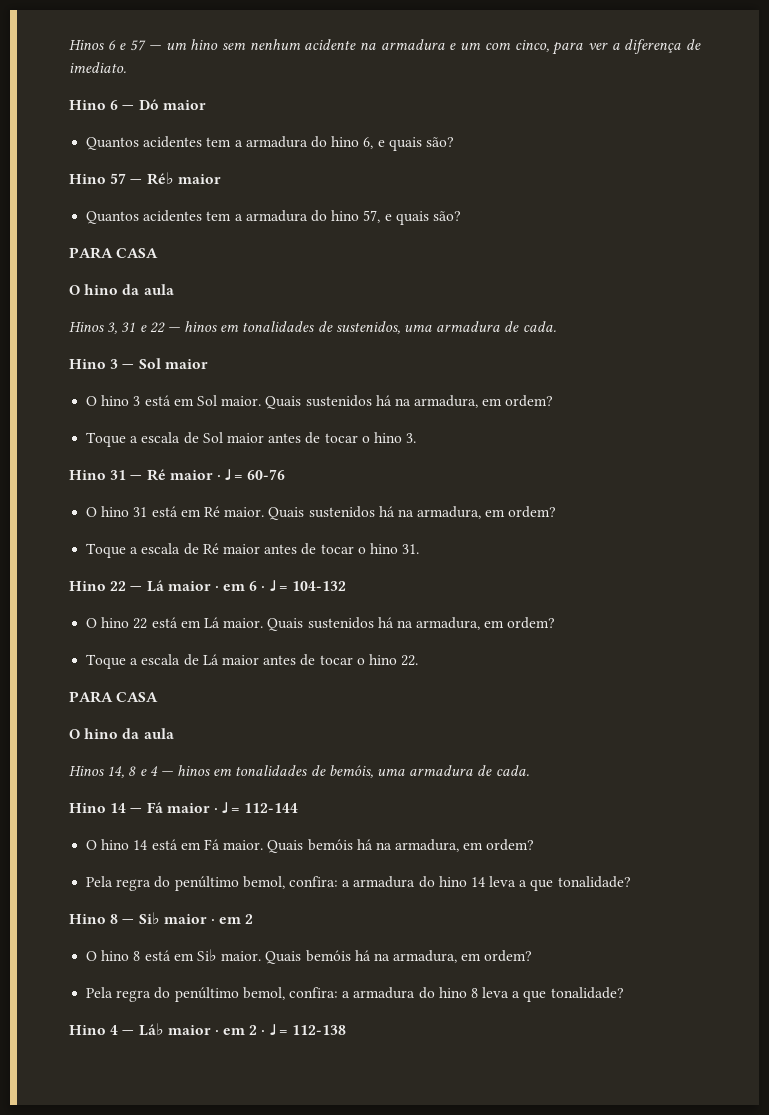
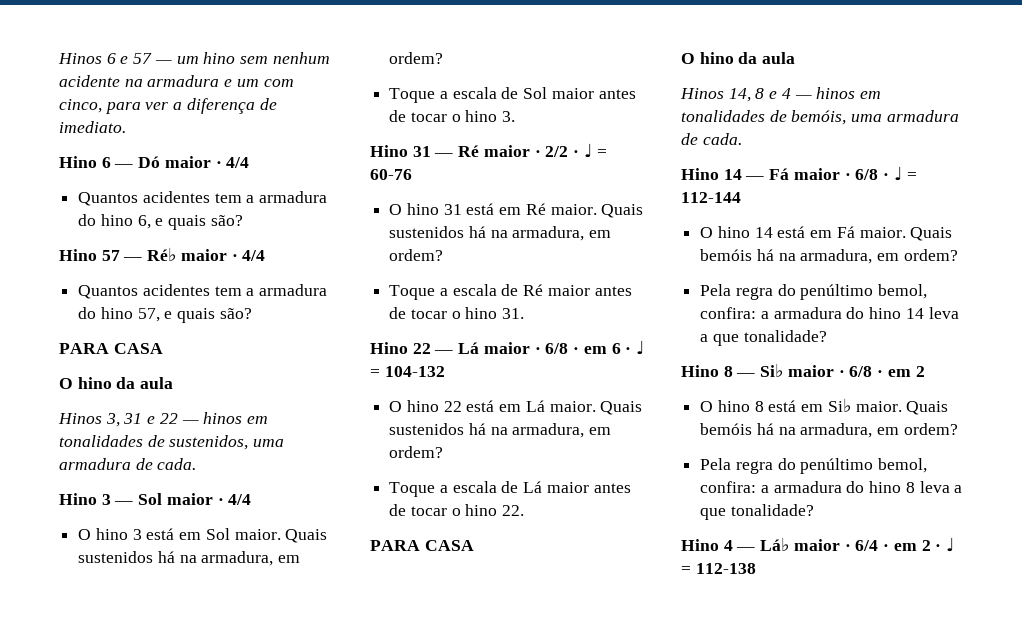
- Hino 6 — Dó maior
+ Hino 6 — Dó maior · 4/4
- Hino 57 — Ré♭ maior
+ Hino 57 — Ré♭ maior · 4/4
- Hino 3 — Sol maior
+ Hino 3 — Sol maior · 4/4
- Hino 31 — Ré maior · ♩ = 60-76
+ Hino 31 — Ré maior · 2/2 · ♩ = 60-76
- Hino 22 — Lá maior · em 6 · ♩ = 104-132
+ Hino 22 — Lá maior · 6/8 · em 6 · ♩ = 104-132
- Hino 14 — Fá maior · ♩ = 112-144
+ Hino 14 — Fá maior · 6/8 · ♩ = 112-144
- Hino 8 — Si♭ maior · em 2
+ Hino 8 — Si♭ maior · 6/8 · em 2
- Hino 4 — Lá♭ maior · em 2 · ♩ = 112-138
+ Hino 4 — Lá♭ maior · 6/4 · em 2 · ♩ = 112-138

